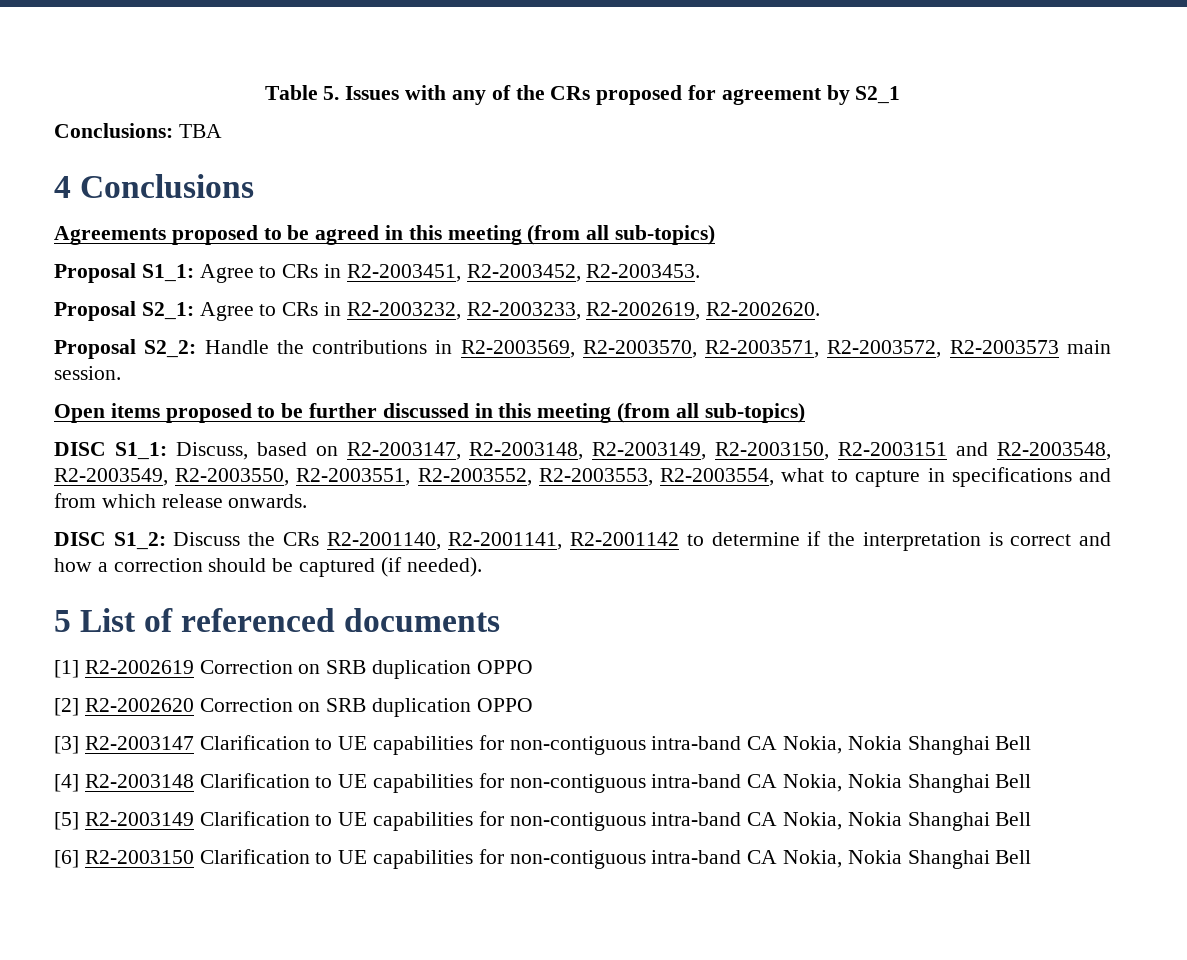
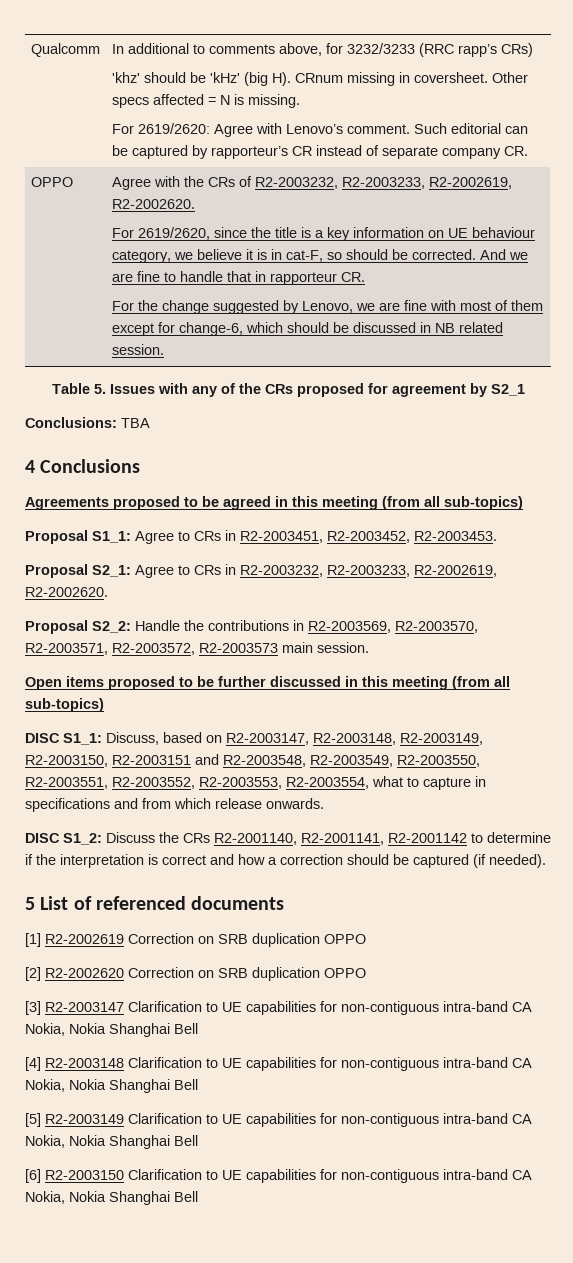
+ Qualcomm | In additional to comments above, for 3232/3233 (RRC rapp’s CRs)
+ 'khz' should be 'kHz' (big H). CRnum missing in coversheet. Other specs affected = N is missing.
+ For 2619/2620: Agree with Lenovo’s comment. Such editorial can be captured by rapporteur’s CR instead of separate company CR.
+ OPPO | Agree with the CRs of R2-2003232, R2-2003233, R2-2002619, R2-2002620.
+ For 2619/2620, since the title is a key information on UE behaviour category, we believe it is in cat-F, so should be corrected. And we are fine to handle that in rapporteur CR.
+ For the change suggested by Lenovo, we are fine with most of them except for change-6, which should be discussed in NB related session.

